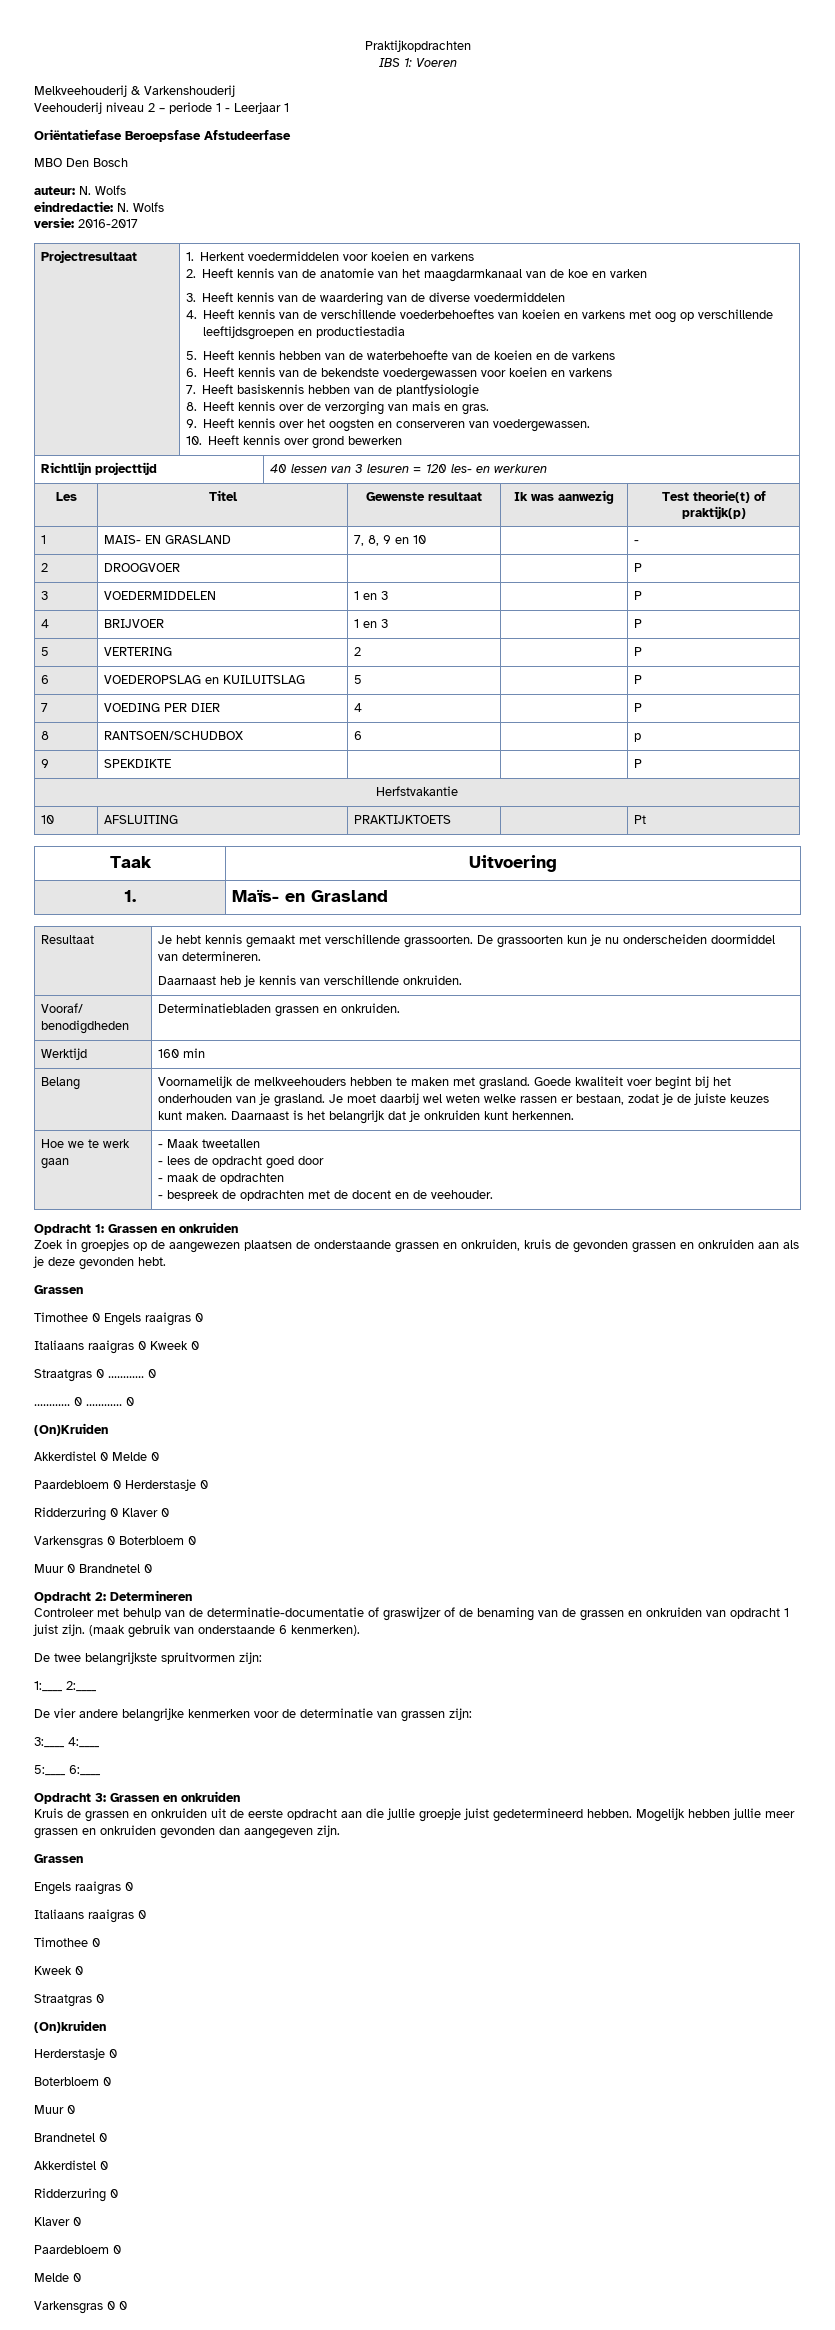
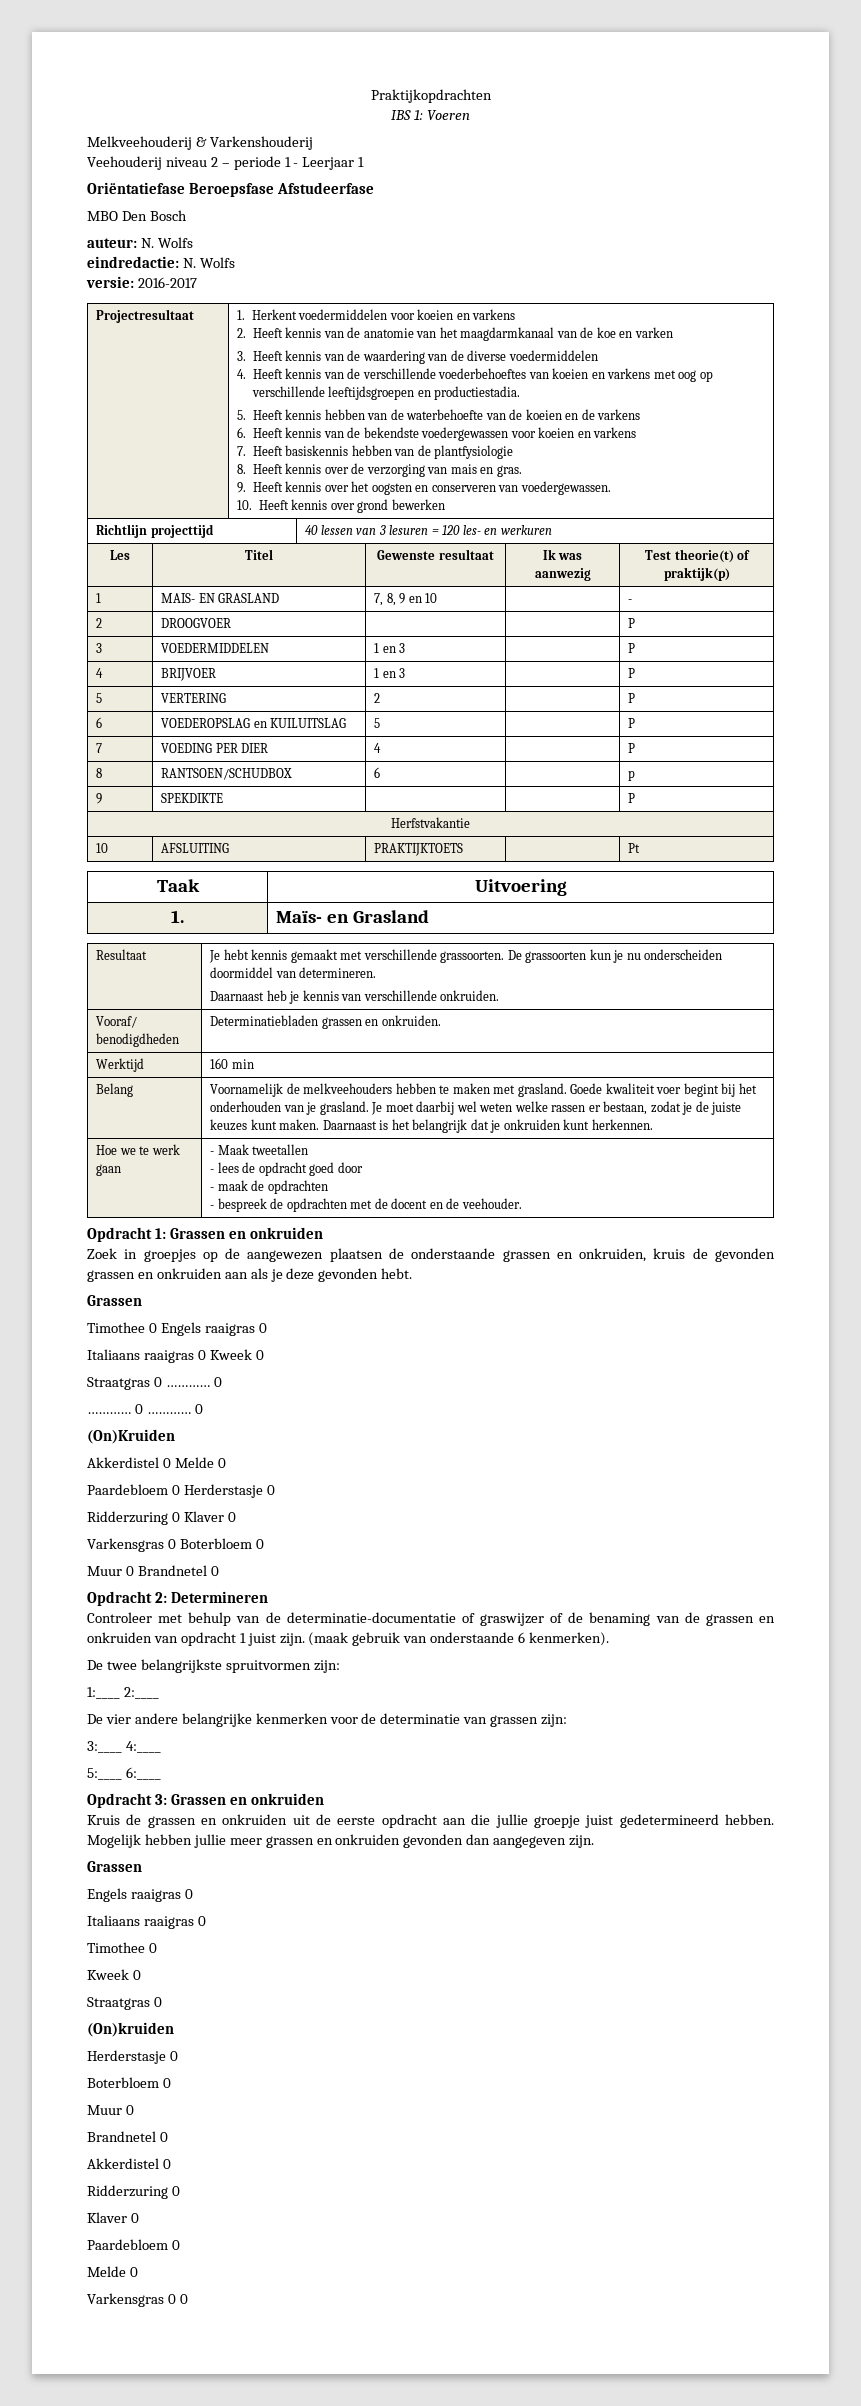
- 4. Heeft kennis van de verschillende voederbehoeftes van koeien en varkens met oog op verschillende leeftijdsgroepen en productiestadia
+ 4. Heeft kennis van de verschillende voederbehoeftes van koeien en varkens met oog op verschillende leeftijdsgroepen en productiestadia.

